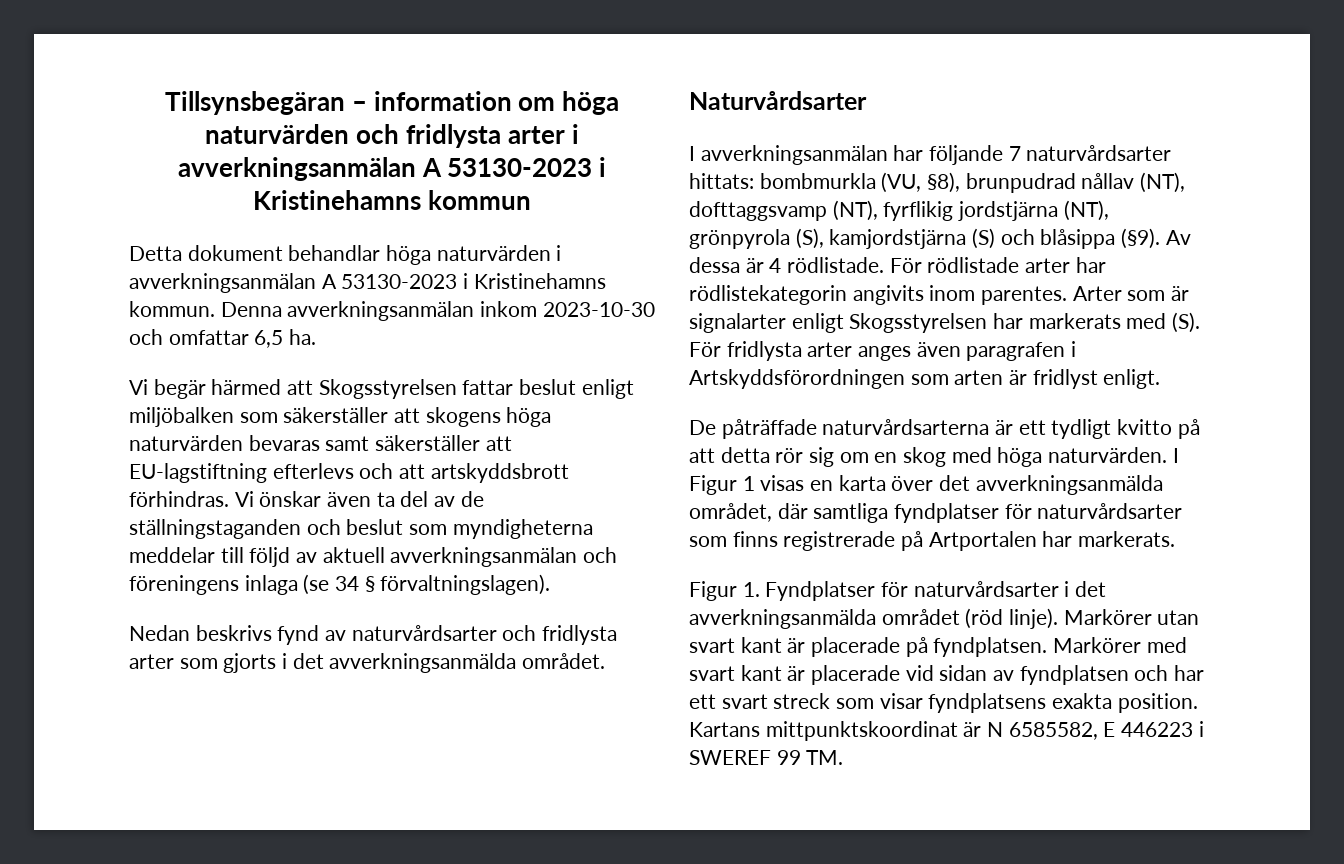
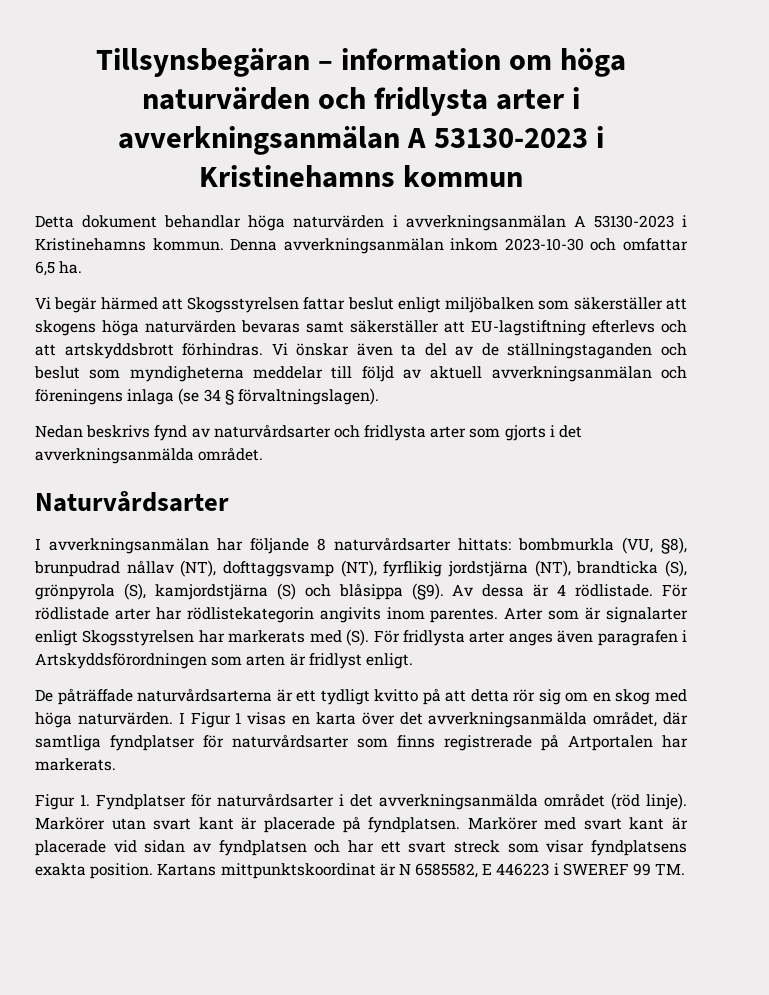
- I avverkningsanmälan har följande 7 naturvårdsarter hittats: bombmurkla (VU, §8), brunpudrad nållav (NT), dofttaggsvamp (NT), fyrflikig jordstjärna (NT), grönpyrola (S), kamjordstjärna (S) och blåsippa (§9).
+ I avverkningsanmälan har följande 8 naturvårdsarter hittats: bombmurkla (VU, §8), brunpudrad nållav (NT), dofttaggsvamp (NT), fyrflikig jordstjärna (NT), brandticka (S), grönpyrola (S), kamjordstjärna (S) och blåsippa (§9).

